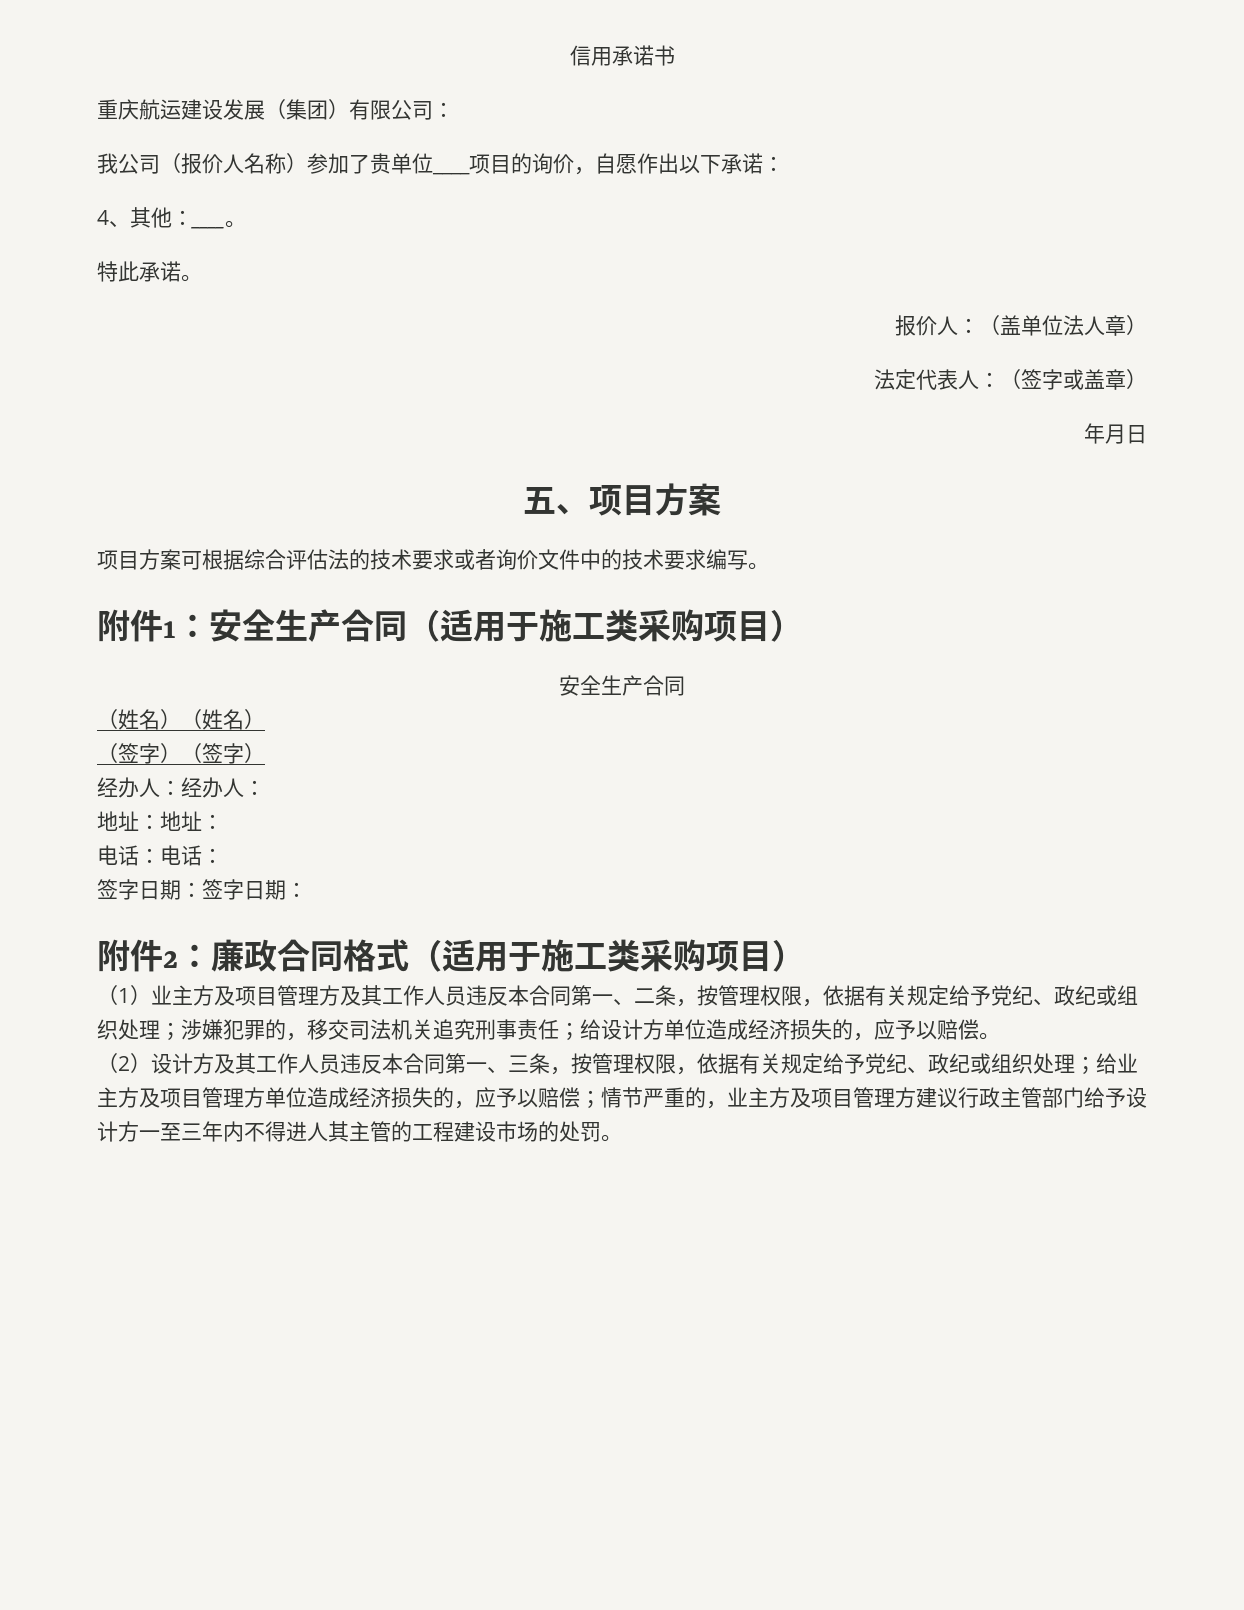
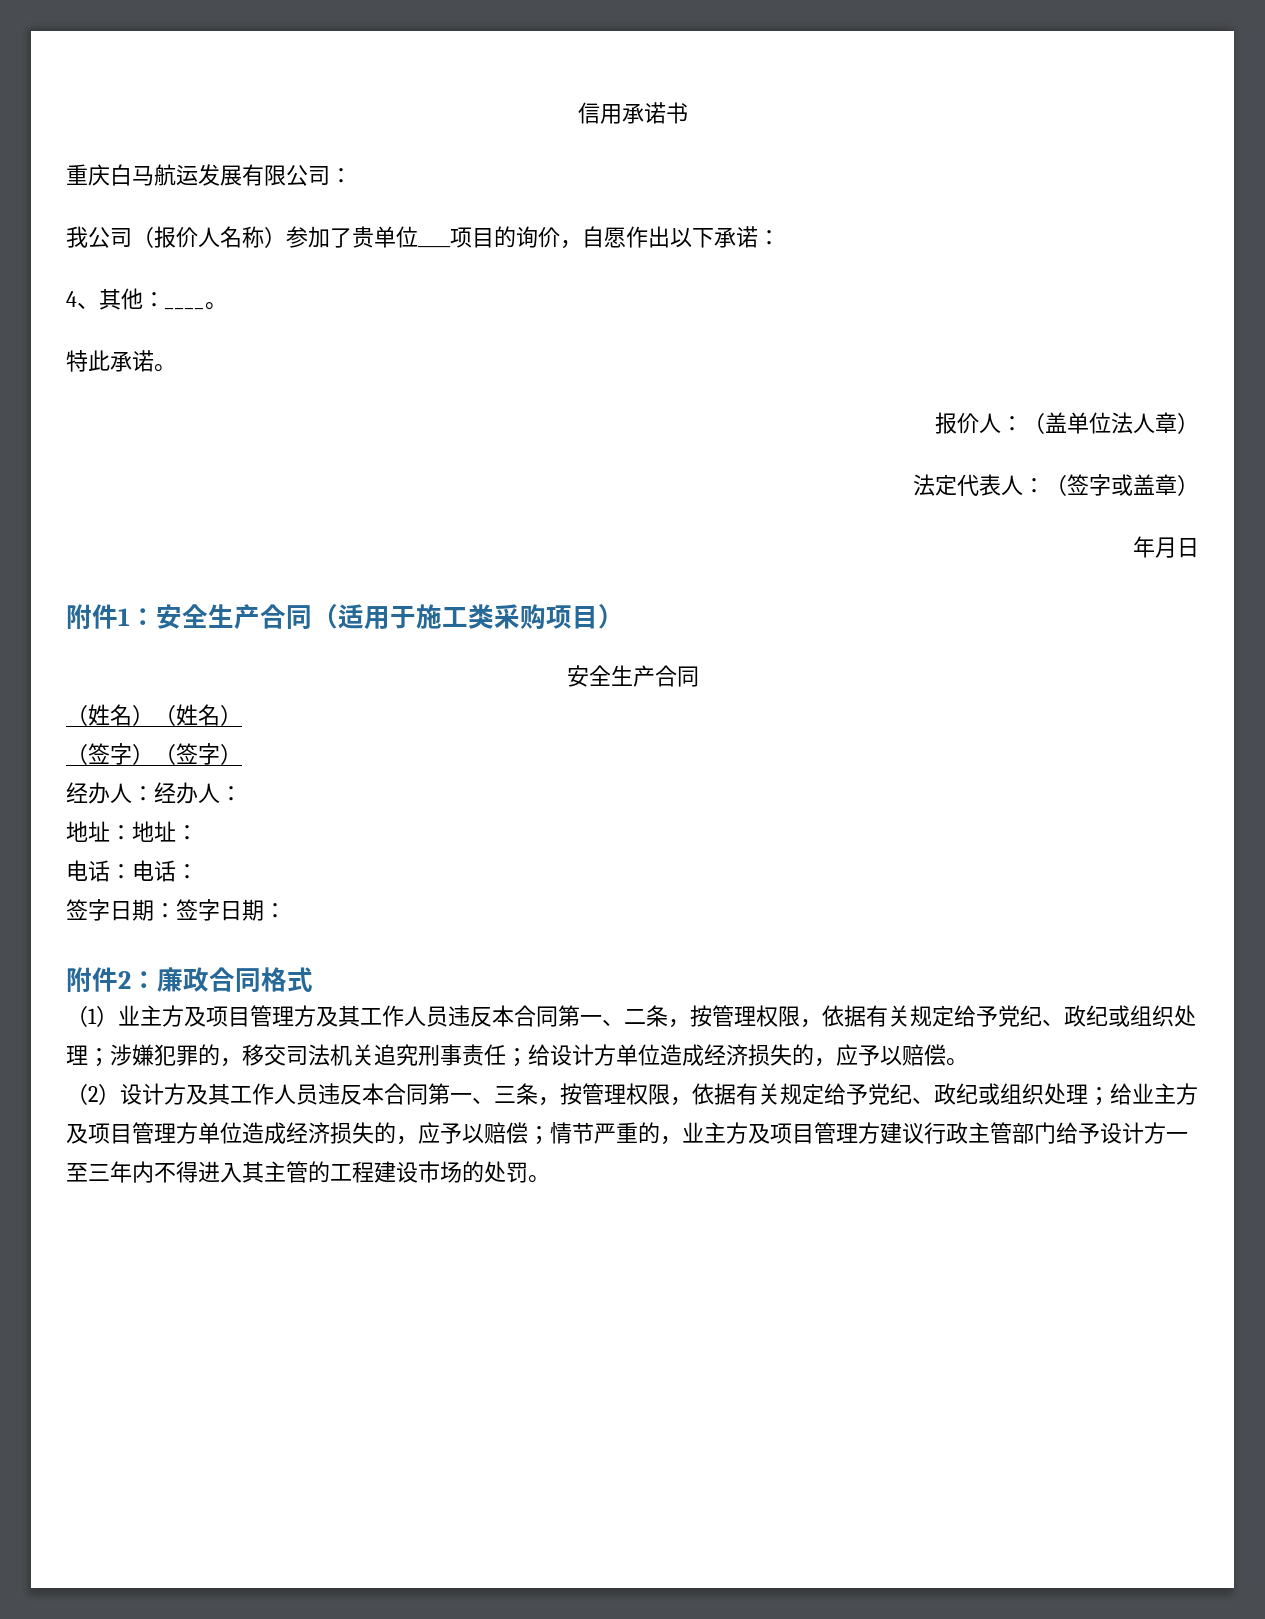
- 重庆航运建设发展（集团）有限公司：
+ 重庆白马航运发展有限公司：
- 五、项目方案
- 项目方案可根据综合评估法的技术要求或者询价文件中的技术要求编写。
- 附件2：廉政合同格式（适用于施工类采购项目）
+ 附件2：廉政合同格式
- 情节严重的，业主方及项目管理方建议行政主管部门给予设计方一至三年内不得进人其主管的工程建设市场的处罚。
+ 情节严重的，业主方及项目管理方建议行政主管部门给予设计方一至三年内不得进入其主管的工程建设市场的处罚。

